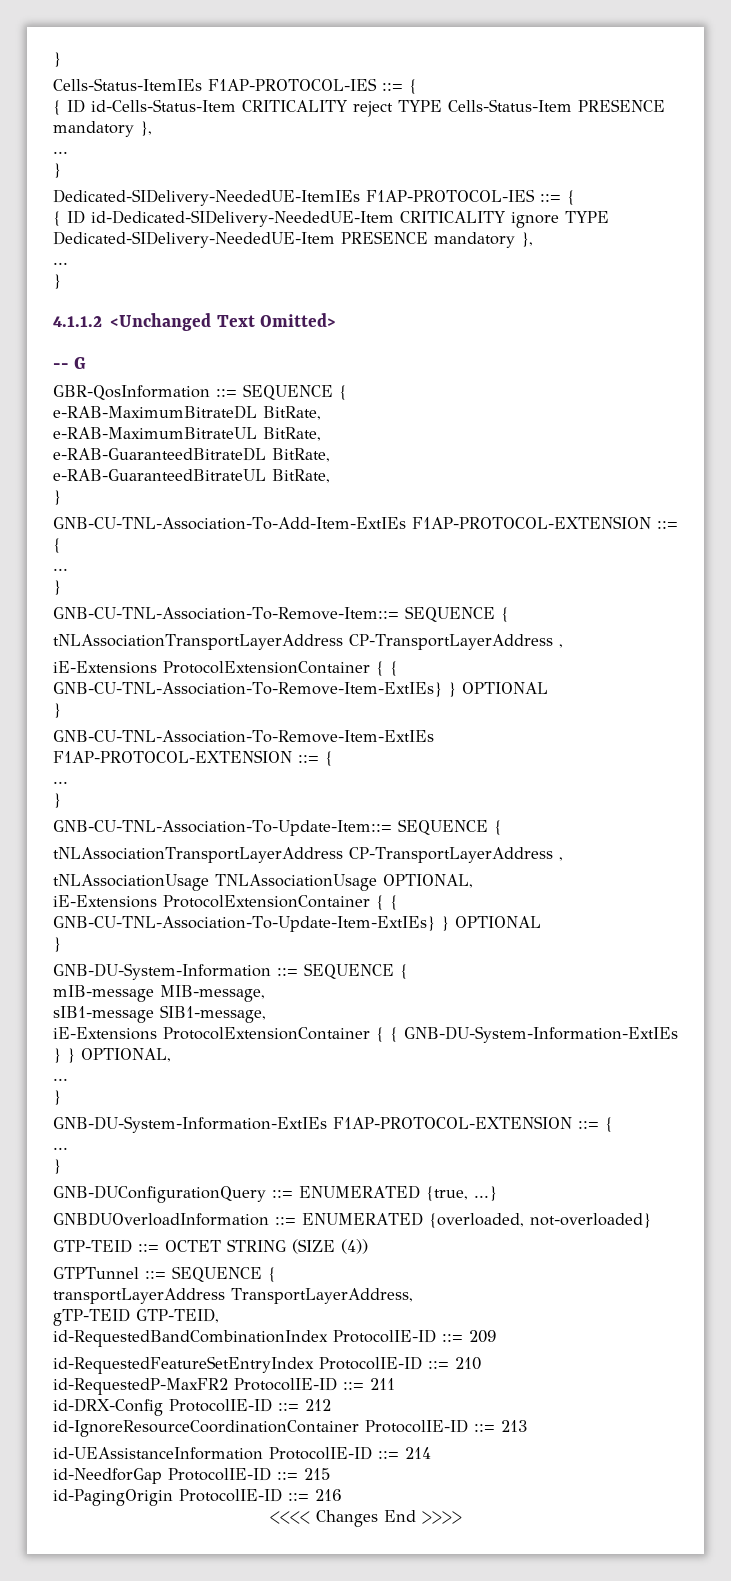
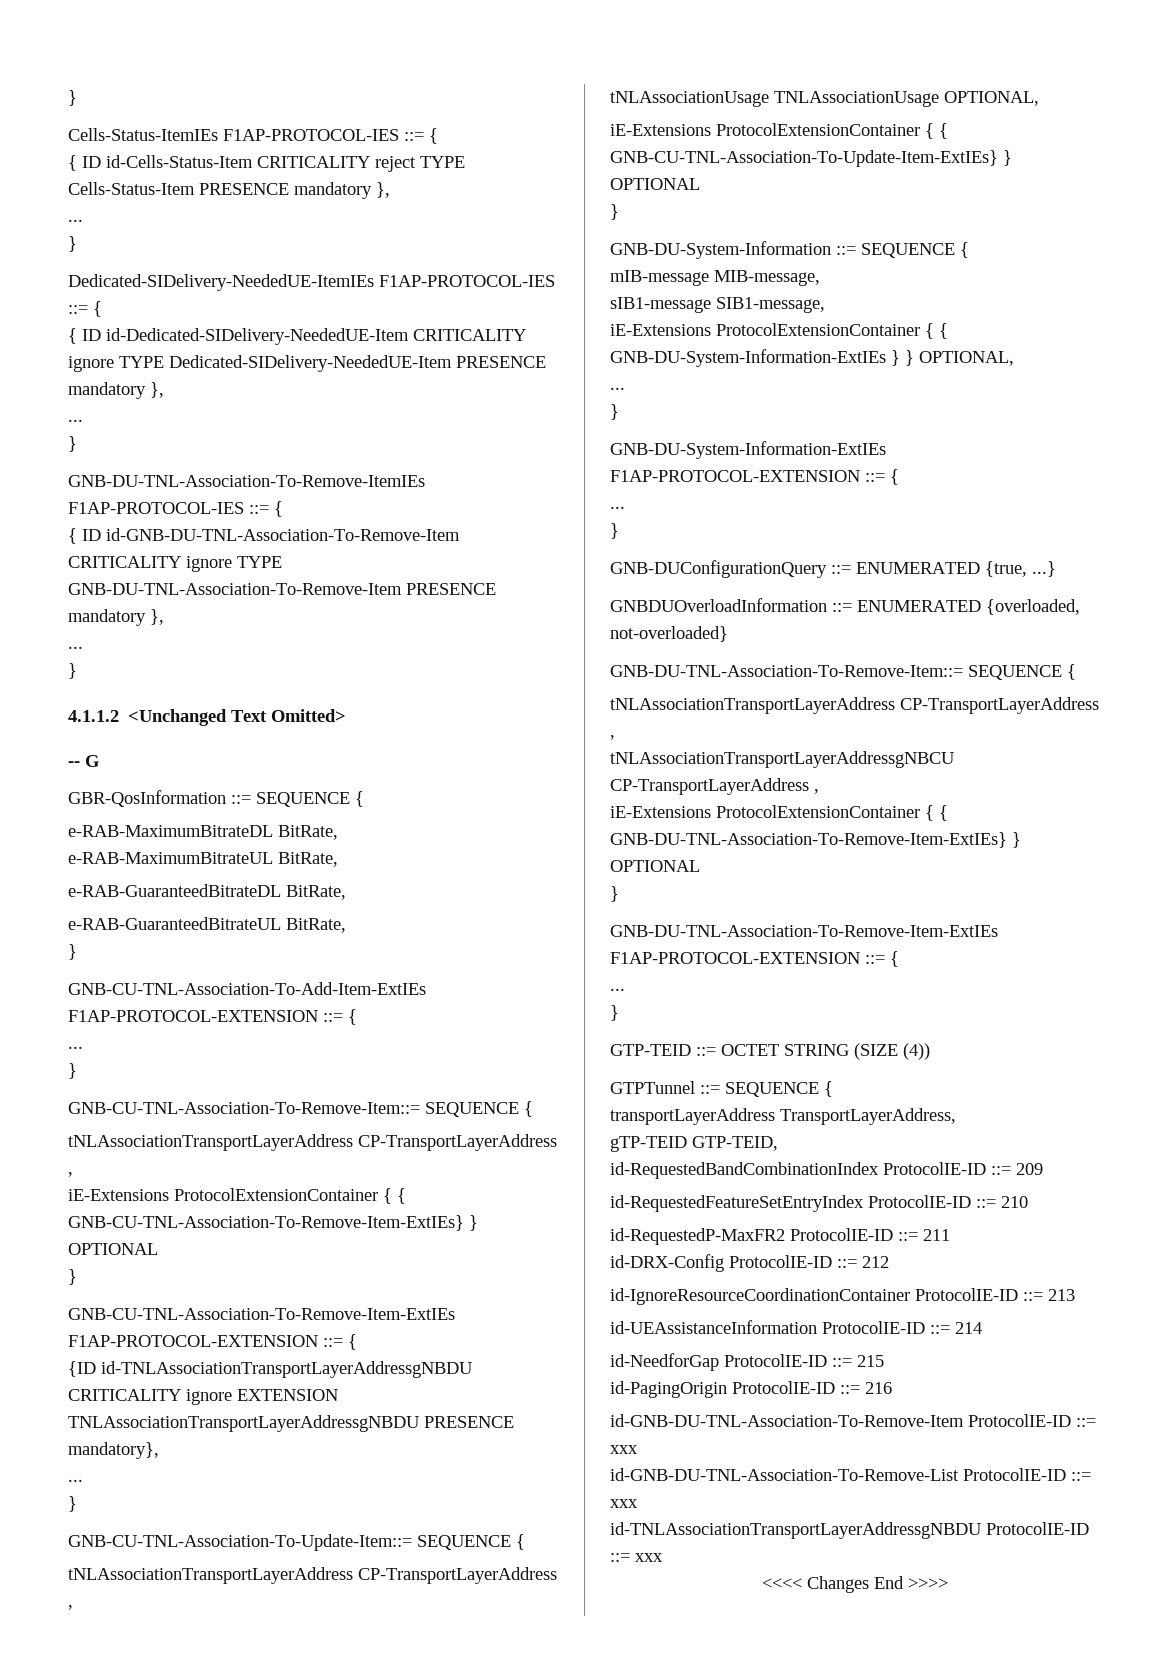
+ GNB-DU-TNL-Association-To-Remove-ItemIEs F1AP-PROTOCOL-IES ::= {
+ { ID id-GNB-DU-TNL-Association-To-Remove-Item CRITICALITY ignore TYPE GNB-DU-TNL-Association-To-Remove-Item PRESENCE mandatory },
+ ...
+ }
+ {ID id-TNLAssociationTransportLayerAddressgNBDU CRITICALITY ignore EXTENSION TNLAssociationTransportLayerAddressgNBDU PRESENCE mandatory},
+ GNB-DU-TNL-Association-To-Remove-Item::= SEQUENCE {
+ tNLAssociationTransportLayerAddress CP-TransportLayerAddress ,
+ tNLAssociationTransportLayerAddressgNBCU CP-TransportLayerAddress ,
+ iE-Extensions ProtocolExtensionContainer { { GNB-DU-TNL-Association-To-Remove-Item-ExtIEs} } OPTIONAL
+ }
+ GNB-DU-TNL-Association-To-Remove-Item-ExtIEs F1AP-PROTOCOL-EXTENSION ::= {
+ ...
+ }
+ id-GNB-DU-TNL-Association-To-Remove-Item ProtocolIE-ID ::= xxx
+ id-GNB-DU-TNL-Association-To-Remove-List ProtocolIE-ID ::= xxx
+ id-TNLAssociationTransportLayerAddressgNBDU ProtocolIE-ID ::= xxx

